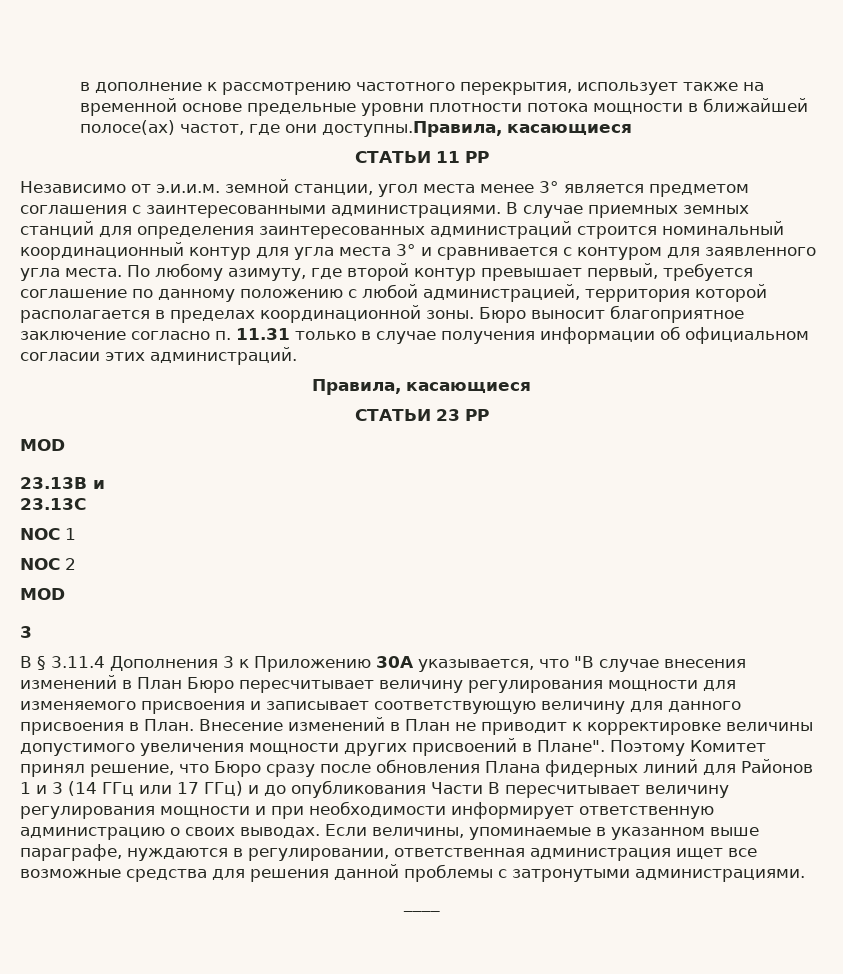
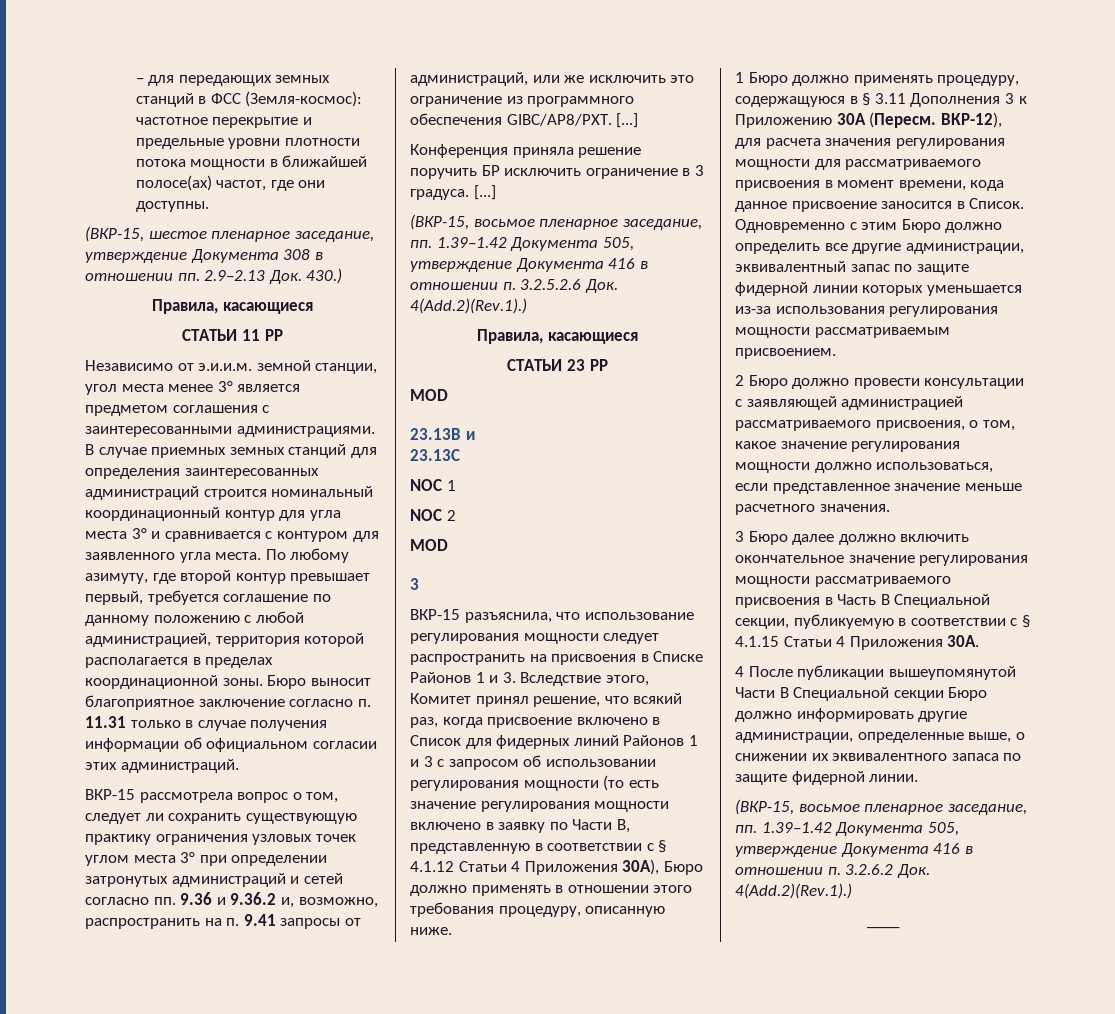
- в дополнение к рассмотрению частотного перекрытия, использует также на временной основе предельные уровни плотности потока мощности в ближайшей полосе(ах) частот, где они доступны.Правила, касающиеся
+ – для передающих земных станций в ФСС (Земля-космос): частотное перекрытие и предельные уровни плотности потока мощности в ближайшей полосе(ах) частот, где они доступны.
+ (ВКР-15, шестое пленарное заседание, утверждение Документа 308 в отношении пп. 2.9–2.13 Док. 430.)
+ Правила, касающиеся
+ ВКР-15 рассмотрела вопрос о том, следует ли сохранить существующую практику ограничения узловых точек углом места 3° при определении затронутых администраций и сетей согласно пп. 9.36 и 9.36.2 и, возможно, распространить на п. 9.41 запросы от администраций, или же исключить это ограничение из программного обеспечения GIBC/AP8/PXT. [...]
+ Конференция приняла решение поручить БР исключить ограничение в 3 градуса. [...]
+ (ВКР-15, восьмое пленарное заседание, пп. 1.39–1.42 Документа 505, утверждение Документа 416 в отношении п. 3.2.5.2.6 Док. 4(Add.2)(Rev.1).)
- В § 3.11.4 Дополнения 3 к Приложению 30A указывается, что "В случае внесения изменений в План Бюро пересчитывает величину регулирования мощности для изменяемого присвоения и записывает соответствующую величину для данного присвоения в План. Внесение изменений в План не приводит к корректировке величины допустимого увеличения мощности других присвоений в Плане". Поэтому Комитет принял решение, что Бюро сразу после обновления Плана фидерных линий для Районов 1 и 3 (14 ГГц или 17 ГГц) и до опубликования Части B пересчитывает величину регулирования мощности и при необходимости информирует ответственную администрацию о своих выводах. Если величины, упоминаемые в указанном выше параграфе, нуждаются в регулировании, ответственная администрация ищет все возможные средства для решения данной проблемы с затронутыми администрациями.
+ ВКР-15 разъяснила, что использование регулирования мощности следует распространить на присвоения в Списке Районов 1 и 3. Вследствие этого, Комитет принял решение, что всякий раз, когда присвоение включено в Список для фидерных линий Районов 1 и 3 с запросом об использовании регулирования мощности (то есть значение регулирования мощности включено в заявку по Части В, представленную в соответствии с § 4.1.12 Статьи 4 Приложения 30A), Бюро должно применять в отношении этого требования процедуру, описанную ниже.
+ 1 Бюро должно применять процедуру, содержащуюся в § 3.11 Дополнения 3 к Приложению 30A (Пересм. ВКР-12), для расчета значения регулирования мощности для рассматриваемого присвоения в момент времени, кода данное присвоение заносится в Список. Одновременно с этим Бюро должно определить все другие администрации, эквивалентный запас по защите фидерной линии которых уменьшается из-за использования регулирования мощности рассматриваемым присвоением.
+ 2 Бюро должно провести консультации с заявляющей администрацией рассматриваемого присвоения, о том, какое значение регулирования мощности должно использоваться, если представленное значение меньше расчетного значения.
+ 3 Бюро далее должно включить окончательное значение регулирования мощности рассматриваемого присвоения в Часть В Специальной секции, публикуемую в соответствии с § 4.1.15 Статьи 4 Приложения 30A.
+ 4 После публикации вышеупомянутой Части В Специальной секции Бюро должно информировать другие администрации, определенные выше, о снижении их эквивалентного запаса по защите фидерной линии.
+ (ВКР-15, восьмое пленарное заседание, пп. 1.39–1.42 Документа 505, утверждение Документа 416 в отношении п. 3.2.6.2 Док. 4(Add.2)(Rev.1).)

